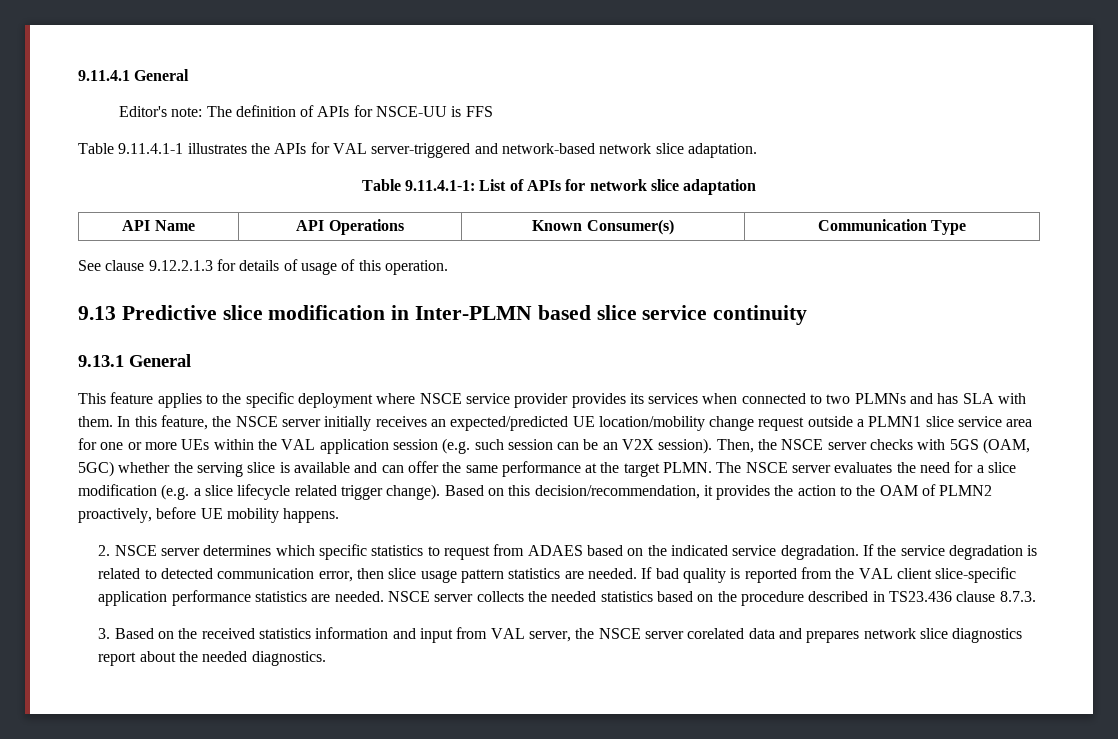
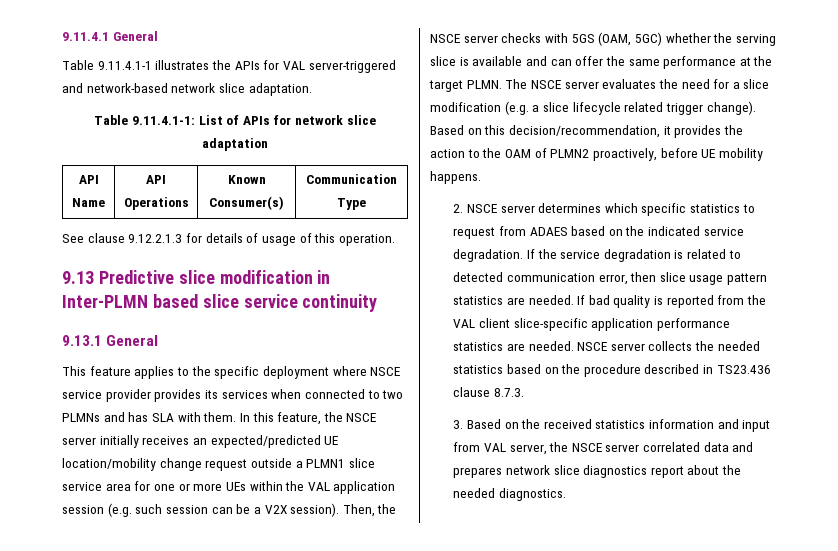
- Editor's note: The definition of APIs for NSCE-UU is FFS
- In this feature, the NSCE server initially receives an expected/predicted UE location/mobility change request outside a PLMN1 slice service area for one or more UEs within the VAL application session (e.g. such session can be an V2X session).
+ In this feature, the NSCE server initially receives an expected/predicted UE location/mobility change request outside a PLMN1 slice service area for one or more UEs within the VAL application session (e.g. such session can be a V2X session).
- 3. Based on the received statistics information and input from VAL server, the NSCE server corelated data and prepares network slice diagnostics report about the needed diagnostics.
+ 3. Based on the received statistics information and input from VAL server, the NSCE server correlated data and prepares network slice diagnostics report about the needed diagnostics.

